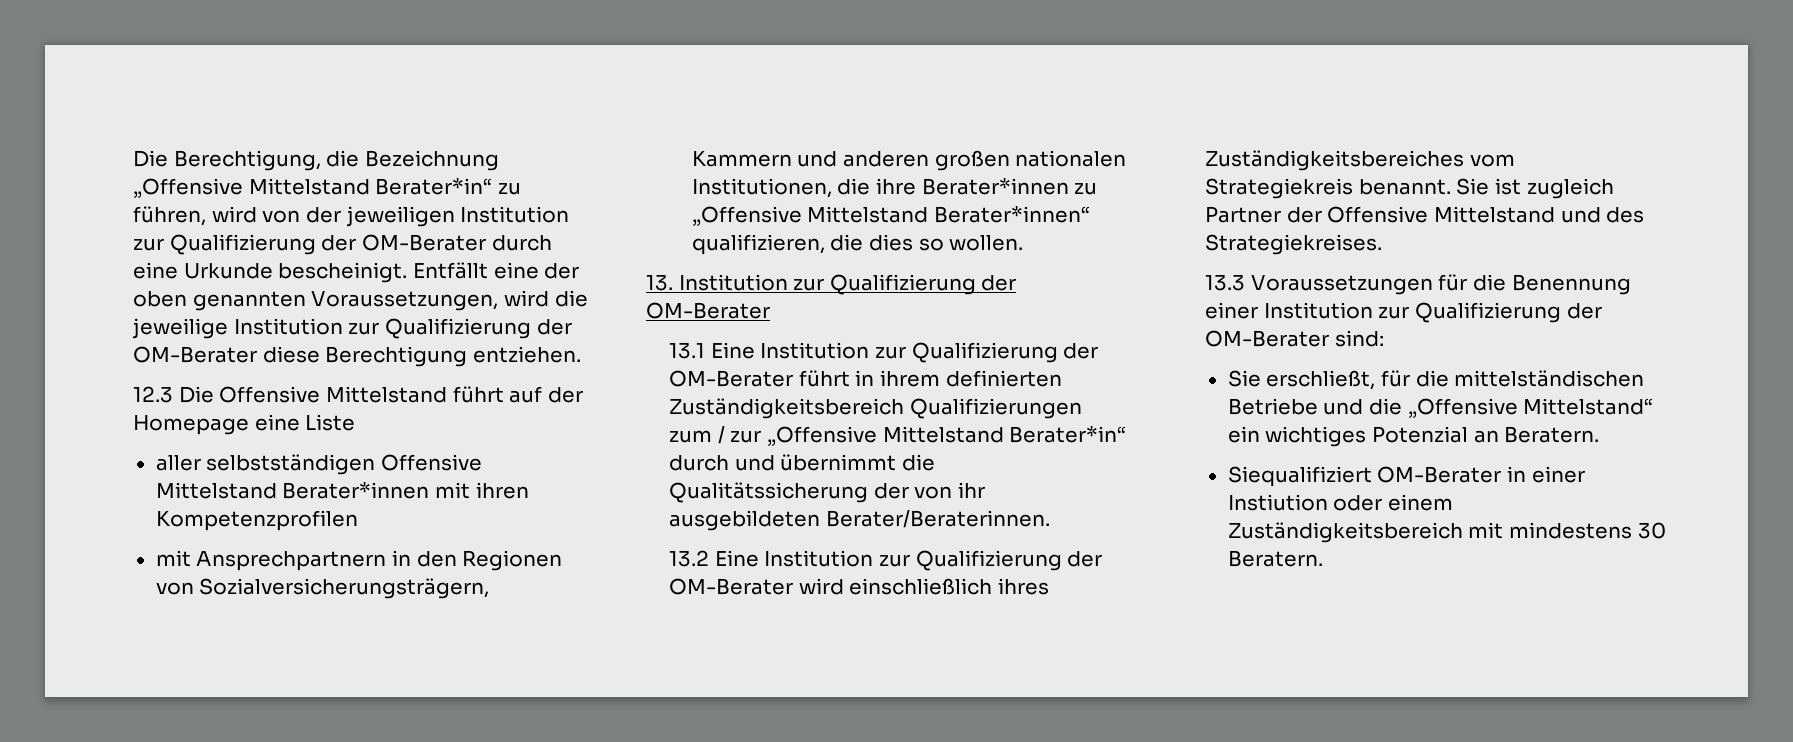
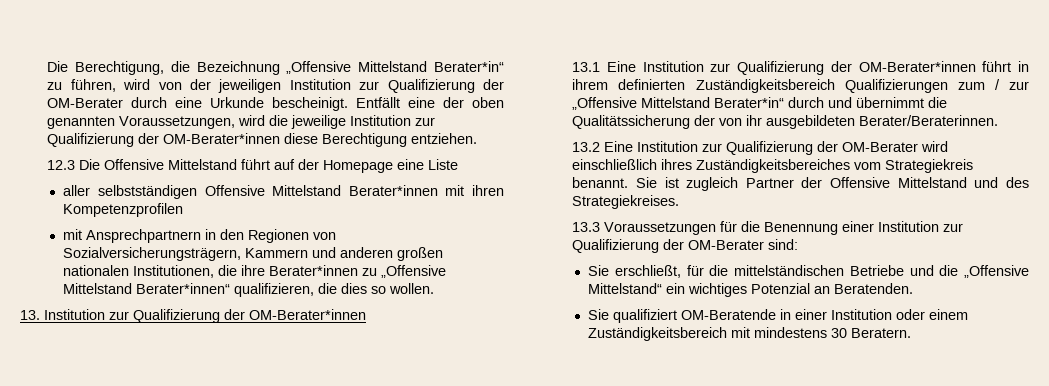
- Entfällt eine der oben genannten Voraussetzungen, wird die jeweilige Institution zur Qualifizierung der OM-Berater diese Berechtigung entziehen.
+ Entfällt eine der oben genannten Voraussetzungen, wird die jeweilige Institution zur Qualifizierung der OM-Berater*innen diese Berechtigung entziehen.
- 13. Institution zur Qualifizierung der OM-Berater
+ 13. Institution zur Qualifizierung der OM-Berater*innen
- 13.1 Eine Institution zur Qualifizierung der OM-Berater führt in ihrem definierten Zuständigkeitsbereich Qualifizierungen zum / zur „Offensive Mittelstand Berater*in“ durch und übernimmt die Qualitätssicherung der von ihr ausgebildeten Berater/Beraterinnen.
+ 13.1 Eine Institution zur Qualifizierung der OM-Berater*innen führt in ihrem definierten Zuständigkeitsbereich Qualifizierungen zum / zur „Offensive Mittelstand Berater*in“ durch und übernimmt die Qualitätssicherung der von ihr ausgebildeten Berater/Beraterinnen.
- Sie erschließt, für die mittelständischen Betriebe und die „Offensive Mittelstand“ ein wichtiges Potenzial an Beratern.
- Siequalifiziert OM-Berater in einer Instiution oder einem Zuständigkeitsbereich mit mindestens 30 Beratern.
+ Sie erschließt, für die mittelständischen Betriebe und die „Offensive Mittelstand“ ein wichtiges Potenzial an Beratenden.
+ Sie qualifiziert OM-Beratende in einer Institution oder einem Zuständigkeitsbereich mit mindestens 30 Beratern.

